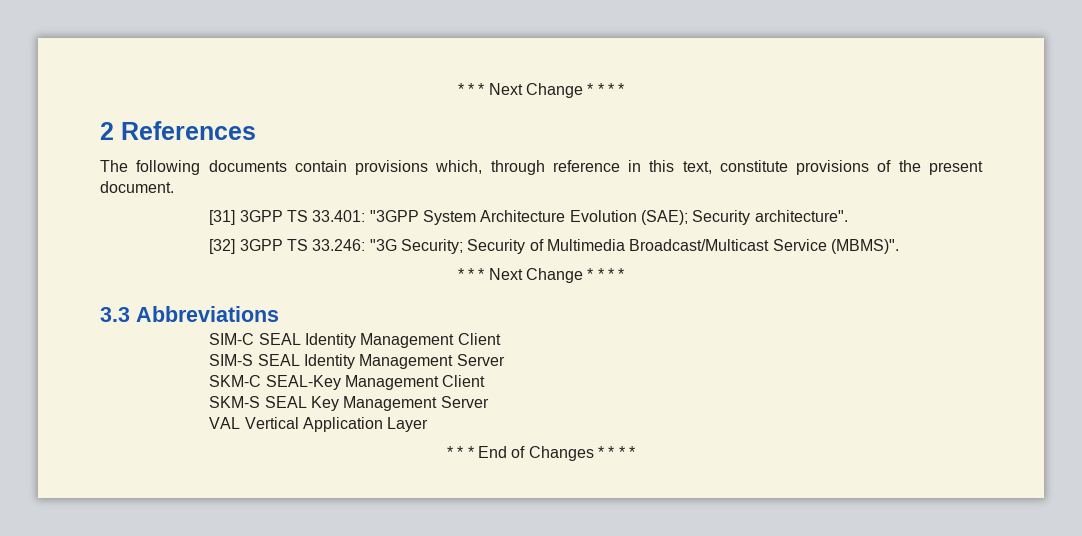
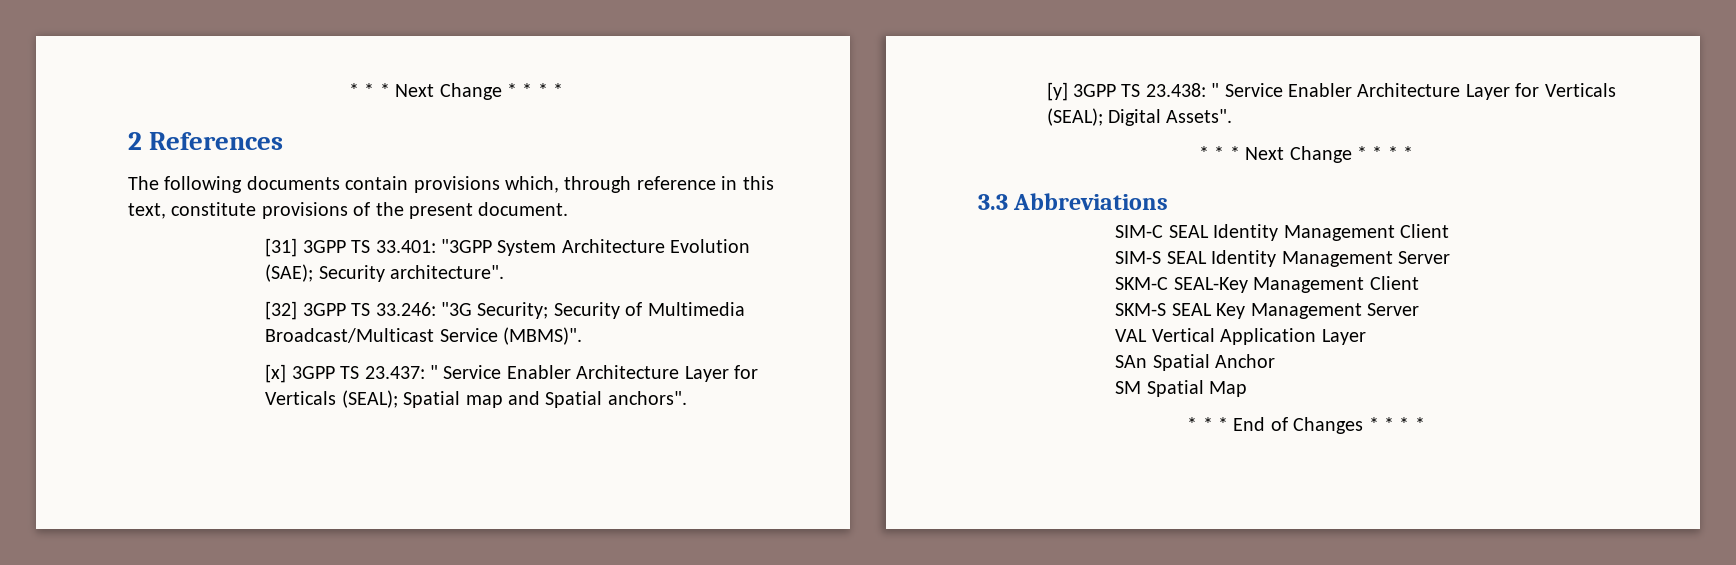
+ [x] 3GPP TS 23.437: " Service Enabler Architecture Layer for Verticals (SEAL); Spatial map and Spatial anchors".
+ [y] 3GPP TS 23.438: " Service Enabler Architecture Layer for Verticals (SEAL); Digital Assets".
+ SAn Spatial Anchor
+ SM Spatial Map

